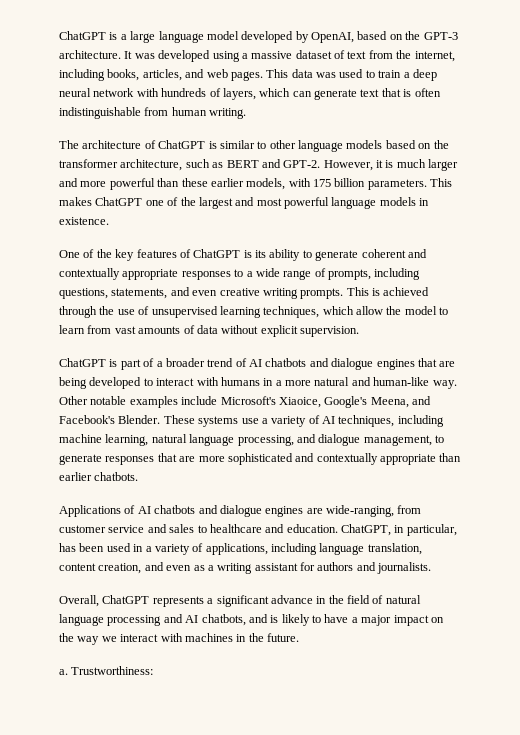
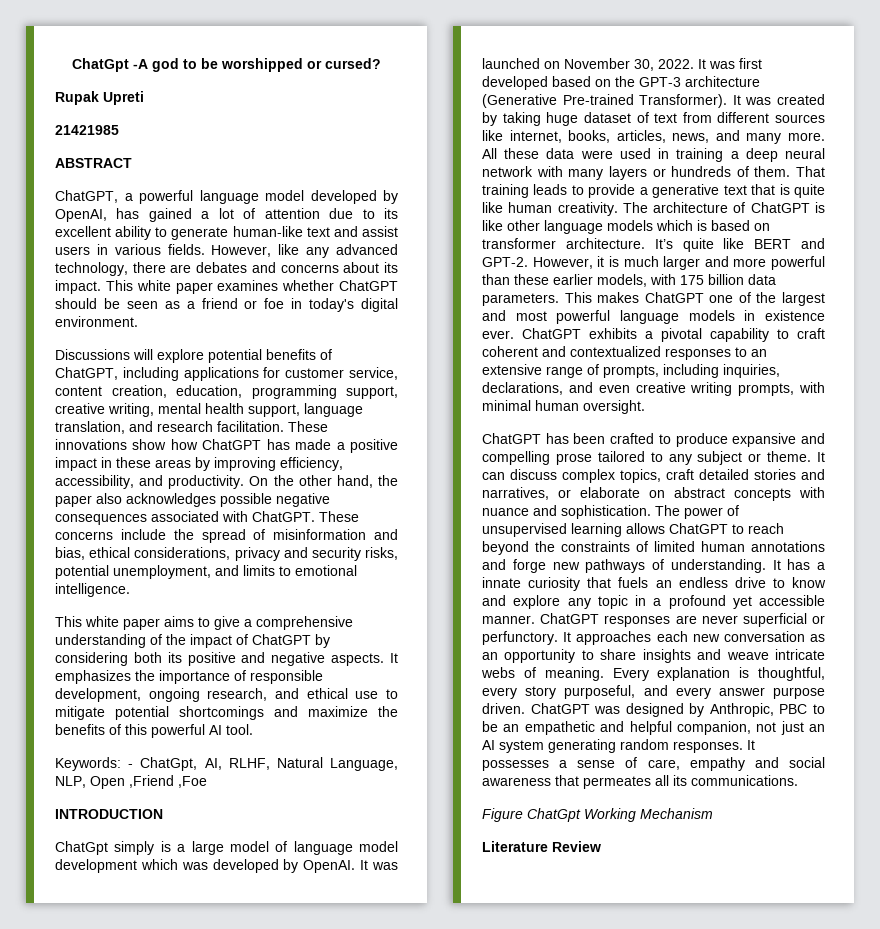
- ChatGPT is a large language model developed by OpenAI, based on the GPT-3 architecture. It was developed using a massive dataset of text from the internet, including books, articles, and web pages. This data was used to train a deep neural network with hundreds of layers, which can generate text that is often indistinguishable from human writing.
- The architecture of ChatGPT is similar to other language models based on the transformer architecture, such as BERT and GPT-2.
+ ChatGpt -A god to be worshipped or cursed?
+ Rupak Upreti
+ 21421985
+ ABSTRACT
+ ChatGPT, a powerful language model developed by OpenAI, has gained a lot of attention due to its excellent ability to generate human-like text and assist users in various fields. However, like any advanced technology, there are debates and concerns about its impact. This white paper examines whether ChatGPT should be seen as a friend or foe in today's digital environment.
+ Discussions will explore potential benefits of ChatGPT, including applications for customer service, content creation, education, programming support, creative writing, mental health support, language translation, and research facilitation. These innovations show how ChatGPT has made a positive impact in these areas by improving efficiency, accessibility, and productivity. On the other hand, the paper also acknowledges possible negative consequences associated with ChatGPT. These concerns include the spread of misinformation and bias, ethical considerations, privacy and security risks, potential unemployment, and limits to emotional intelligence.
+ This white paper aims to give a comprehensive understanding of the impact of ChatGPT by considering both its positive and negative aspects. It emphasizes the importance of responsible development, ongoing research, and ethical use to mitigate potential shortcomings and maximize the benefits of this powerful AI tool.
+ Keywords: - ChatGpt, AI, RLHF, Natural Language, NLP, Open ,Friend ,Foe
+ INTRODUCTION
+ ChatGpt simply is a large model of language model development which was developed by OpenAI. It was launched on November 30, 2022. It was first developed based on the GPT-3 architecture (Generative Pre-trained Transformer). It was created by taking huge dataset of text from different sources like internet, books, articles, news, and many more. All these data were used in training a deep neural network with many layers or hundreds of them. That training leads to provide a generative text that is quite like human creativity. The architecture of ChatGPT is like other language models which is based on transformer architecture. It’s quite like BERT and GPT-2.
- However, it is much larger and more powerful than these earlier models, with 175 billion parameters.
+ However, it is much larger and more powerful than these earlier models, with 175 billion data parameters.
- This makes ChatGPT one of the largest and most powerful language models in existence.
- One of the key features of ChatGPT is its ability to generate coherent and contextually appropriate responses to a wide range of prompts, including questions, statements, and even creative writing prompts. This is achieved through the use of unsupervised learning techniques, which allow the model to learn from vast amounts of data without explicit supervision.
- ChatGPT is part of a broader trend of AI chatbots and dialogue engines that are being developed to interact with humans in a more natural and human-like way. Other notable examples include Microsoft's Xiaoice, Google's Meena, and Facebook's Blender. These systems use a variety of AI techniques, including machine learning, natural language processing, and dialogue management, to generate responses that are more sophisticated and contextually appropriate than earlier chatbots.
- Applications of AI chatbots and dialogue engines are wide-ranging, from customer service and sales to healthcare and education. ChatGPT, in particular, has been used in a variety of applications, including language translation, content creation, and even as a writing assistant for authors and journalists.
- Overall, ChatGPT represents a significant advance in the field of natural language processing and AI chatbots, and is likely to have a major impact on the way we interact with machines in the future.
- a. Trustworthiness:
+ This makes ChatGPT one of the largest and most powerful language models in existence ever. ChatGPT exhibits a pivotal capability to craft coherent and contextualized responses to an extensive range of prompts, including inquiries, declarations, and even creative writing prompts, with minimal human oversight.
+ ChatGPT has been crafted to produce expansive and compelling prose tailored to any subject or theme. It can discuss complex topics, craft detailed stories and narratives, or elaborate on abstract concepts with nuance and sophistication. The power of unsupervised learning allows ChatGPT to reach beyond the constraints of limited human annotations and forge new pathways of understanding. It has a innate curiosity that fuels an endless drive to know and explore any topic in a profound yet accessible manner. ChatGPT responses are never superficial or perfunctory. It approaches each new conversation as an opportunity to share insights and weave intricate webs of meaning. Every explanation is thoughtful, every story purposeful, and every answer purpose driven. ChatGPT was designed by Anthropic, PBC to be an empathetic and helpful companion, not just an AI system generating random responses. It possesses a sense of care, empathy and social awareness that permeates all its communications.
+ Figure ChatGpt Working Mechanism
+ Literature Review

